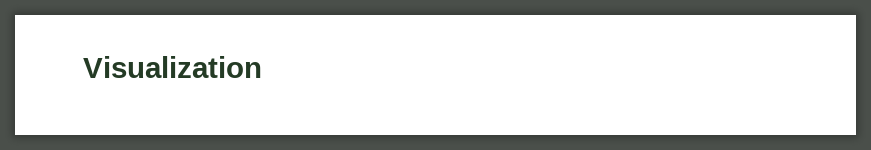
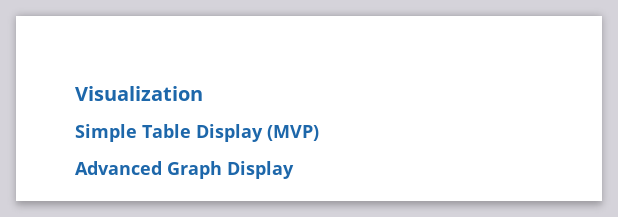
+ Simple Table Display (MVP)
+ Advanced Graph Display

